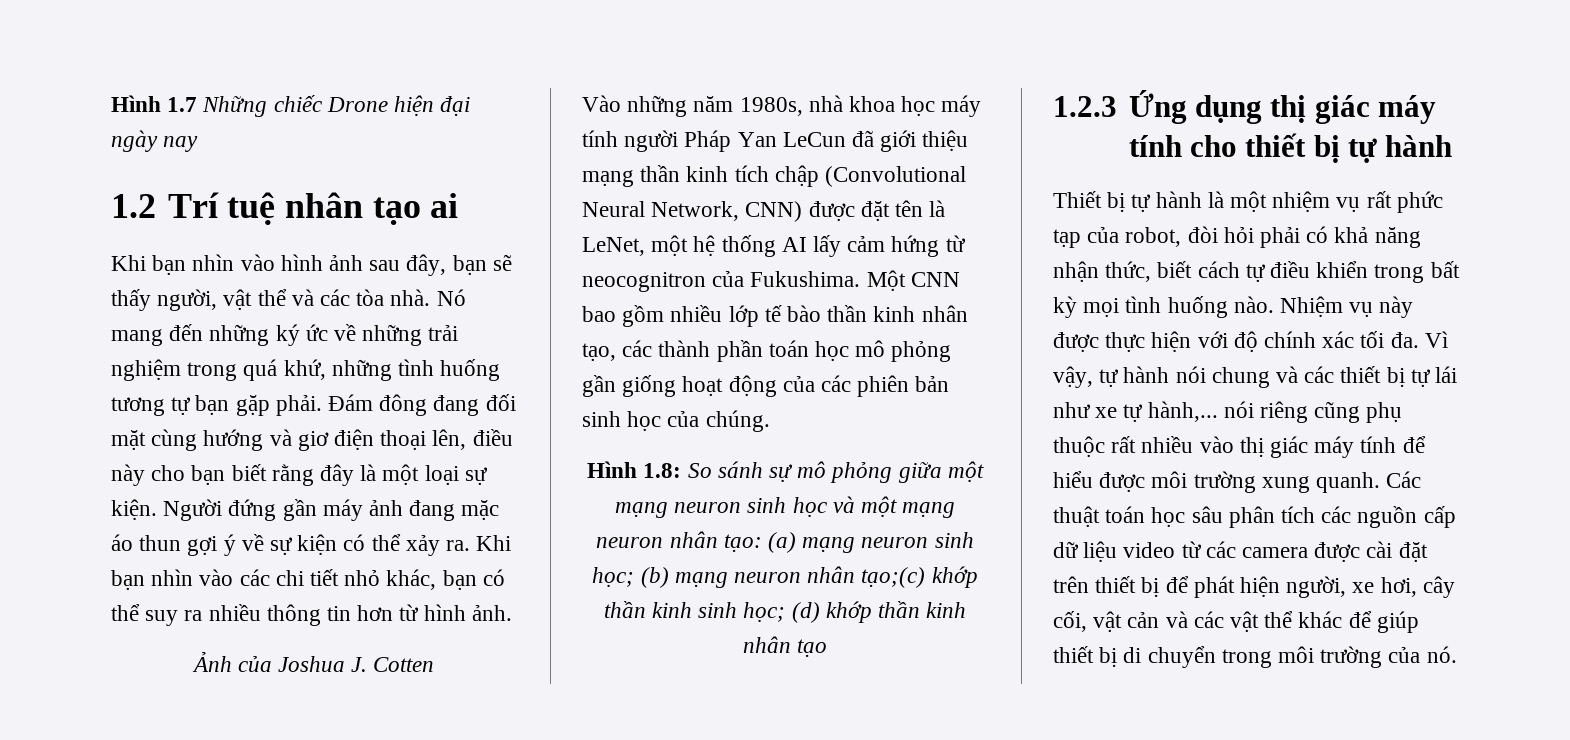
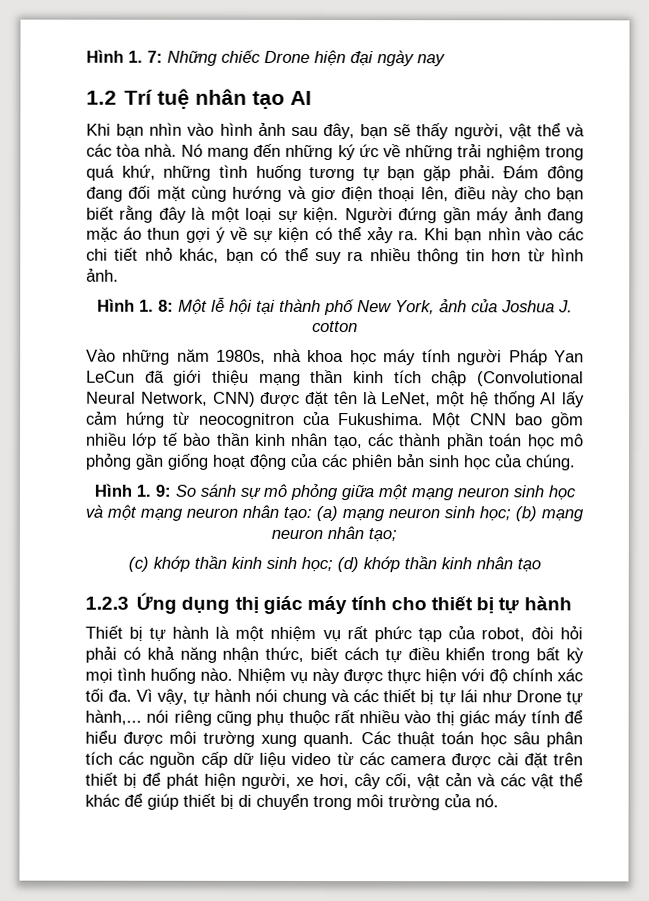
- Hình 1.7 Những chiếc Drone hiện đại ngày nay
+ Hình 1. 7: Những chiếc Drone hiện đại ngày nay
- 1.2 Trí tuệ nhân tạo ai
+ 1.2 Trí tuệ nhân tạo AI
- Ảnh của Joshua J. Cotten
+ Hình 1. 8: Một lễ hội tại thành phố New York, ảnh của Joshua J. cotton
- Hình 1.8: So sánh sự mô phỏng giữa một mạng neuron sinh học và một mạng neuron nhân tạo: (a) mạng neuron sinh học; (b) mạng neuron nhân tạo;(c) khớp thần kinh sinh học; (d) khớp thần kinh nhân tạo
+ Hình 1. 9: So sánh sự mô phỏng giữa một mạng neuron sinh học và một mạng neuron nhân tạo: (a) mạng neuron sinh học; (b) mạng neuron nhân tạo;
+ (c) khớp thần kinh sinh học; (d) khớp thần kinh nhân tạo
- Vì vậy, tự hành nói chung và các thiết bị tự lái như xe tự hành,... nói riêng cũng phụ thuộc rất nhiều vào thị giác máy tính để hiểu được môi trường xung quanh.
+ Vì vậy, tự hành nói chung và các thiết bị tự lái như Drone tự hành,... nói riêng cũng phụ thuộc rất nhiều vào thị giác máy tính để hiểu được môi trường xung quanh.

